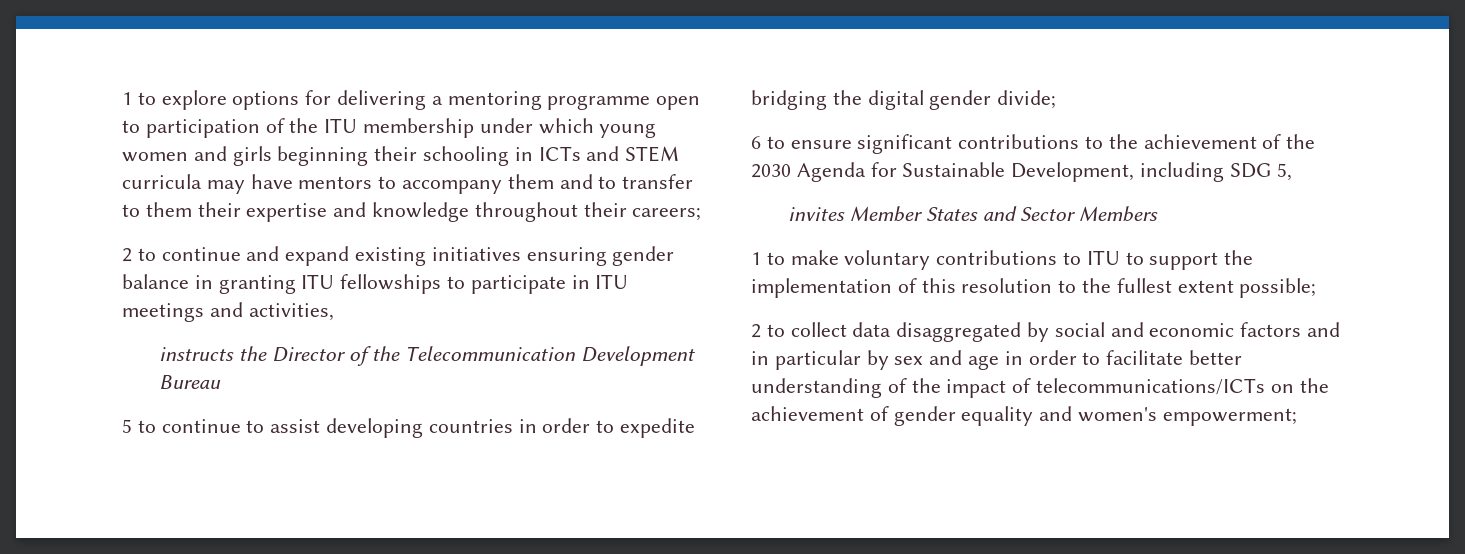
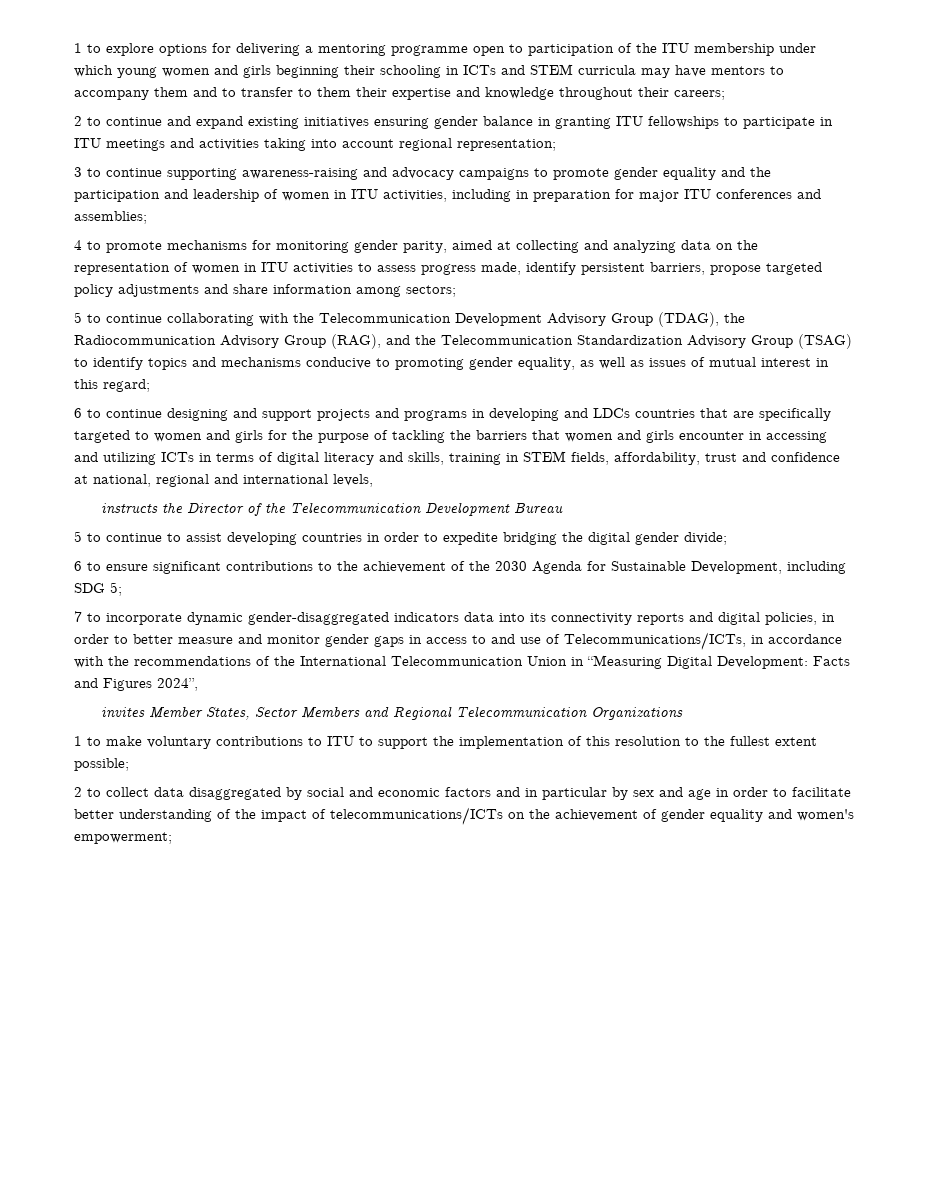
- 2 to continue and expand existing initiatives ensuring gender balance in granting ITU fellowships to participate in ITU meetings and activities,
+ 2 to continue and expand existing initiatives ensuring gender balance in granting ITU fellowships to participate in ITU meetings and activities taking into account regional representation;
+ 3 to continue supporting awareness-raising and advocacy campaigns to promote gender equality and the participation and leadership of women in ITU activities, including in preparation for major ITU conferences and assemblies;
+ 4 to promote mechanisms for monitoring gender parity, aimed at collecting and analyzing data on the representation of women in ITU activities to assess progress made, identify persistent barriers, propose targeted policy adjustments and share information among sectors;
+ 5 to continue collaborating with the Telecommunication Development Advisory Group (TDAG), the Radiocommunication Advisory Group (RAG), and the Telecommunication Standardization Advisory Group (TSAG) to identify topics and mechanisms conducive to promoting gender equality, as well as issues of mutual interest in this regard;
+ 6 to continue designing and support projects and programs in developing and LDCs countries that are specifically targeted to women and girls for the purpose of tackling the barriers that women and girls encounter in accessing and utilizing ICTs in terms of digital literacy and skills, training in STEM fields, affordability, trust and confidence at national, regional and international levels,
- 6 to ensure significant contributions to the achievement of the 2030 Agenda for Sustainable Development, including SDG 5,
+ 6 to ensure significant contributions to the achievement of the 2030 Agenda for Sustainable Development, including SDG 5;
+ 7 to incorporate dynamic gender-disaggregated indicators data into its connectivity reports and digital policies, in order to better measure and monitor gender gaps in access to and use of Telecommunications/ICTs, in accordance with the recommendations of the International Telecommunication Union in “Measuring Digital Development: Facts and Figures 2024”,
- invites Member States and Sector Members
+ invites Member States, Sector Members and Regional Telecommunication Organizations

